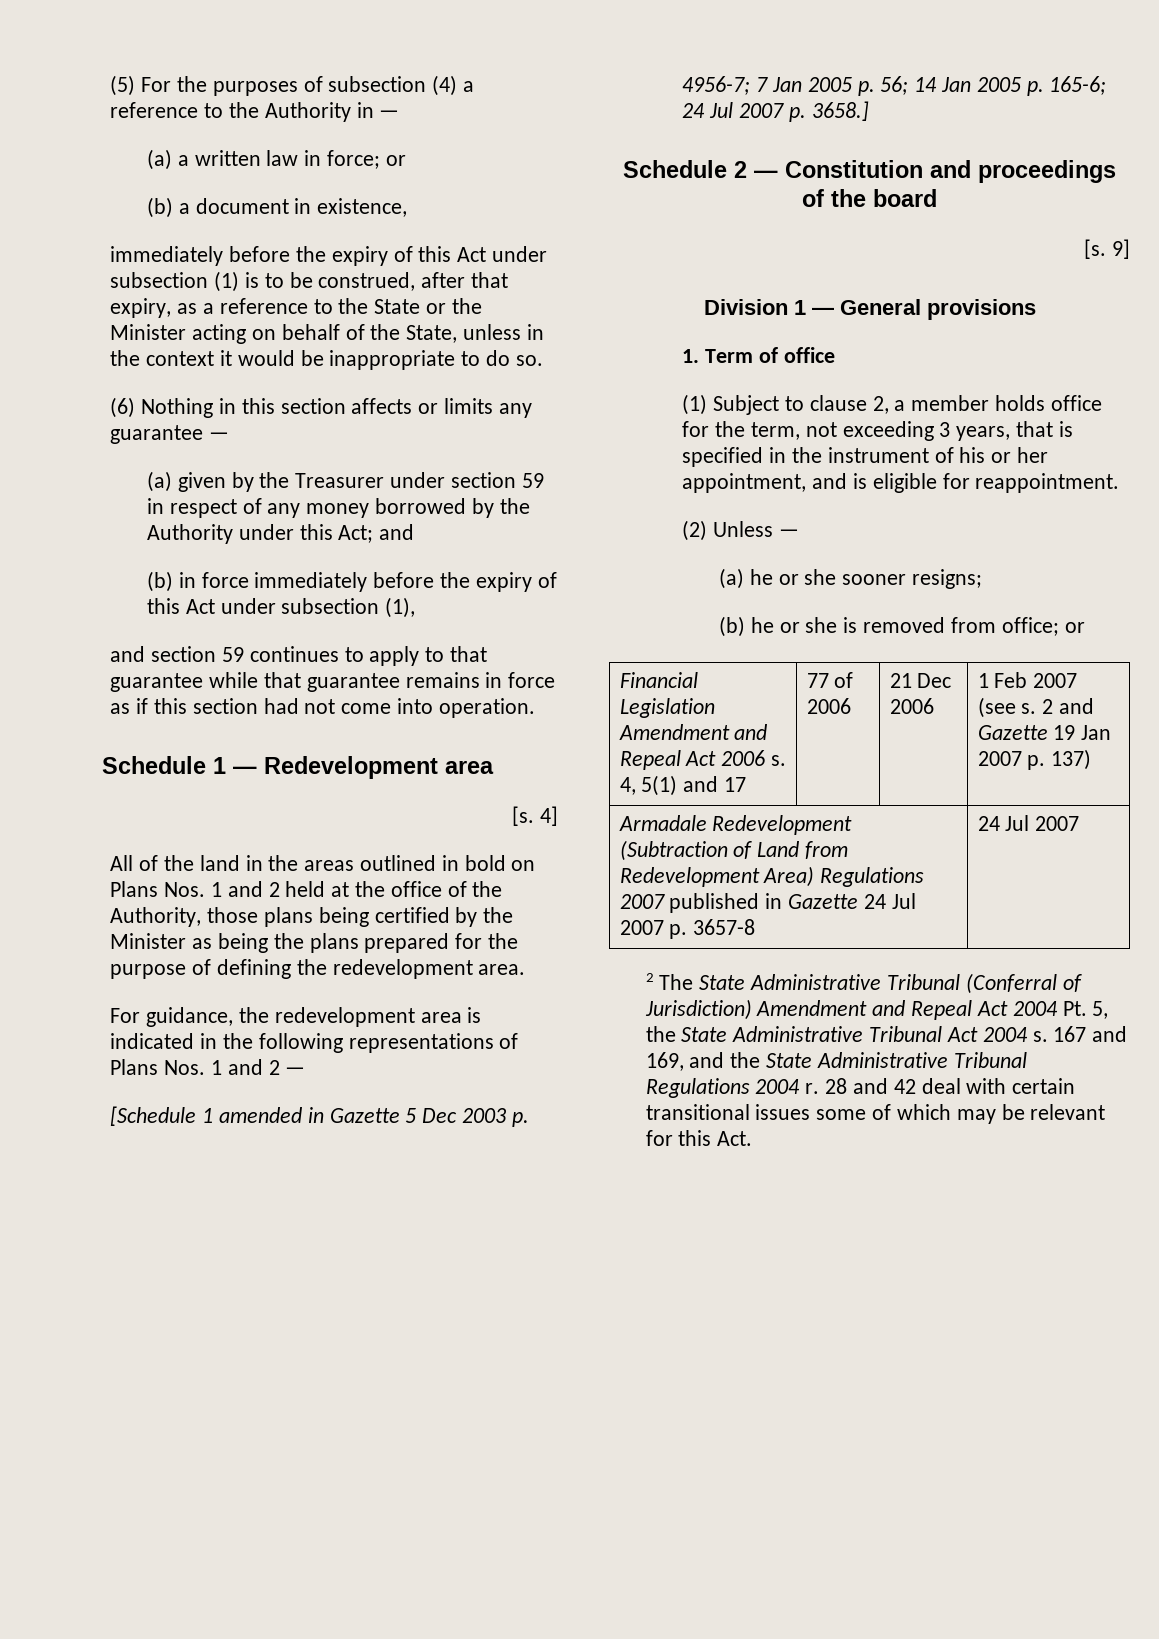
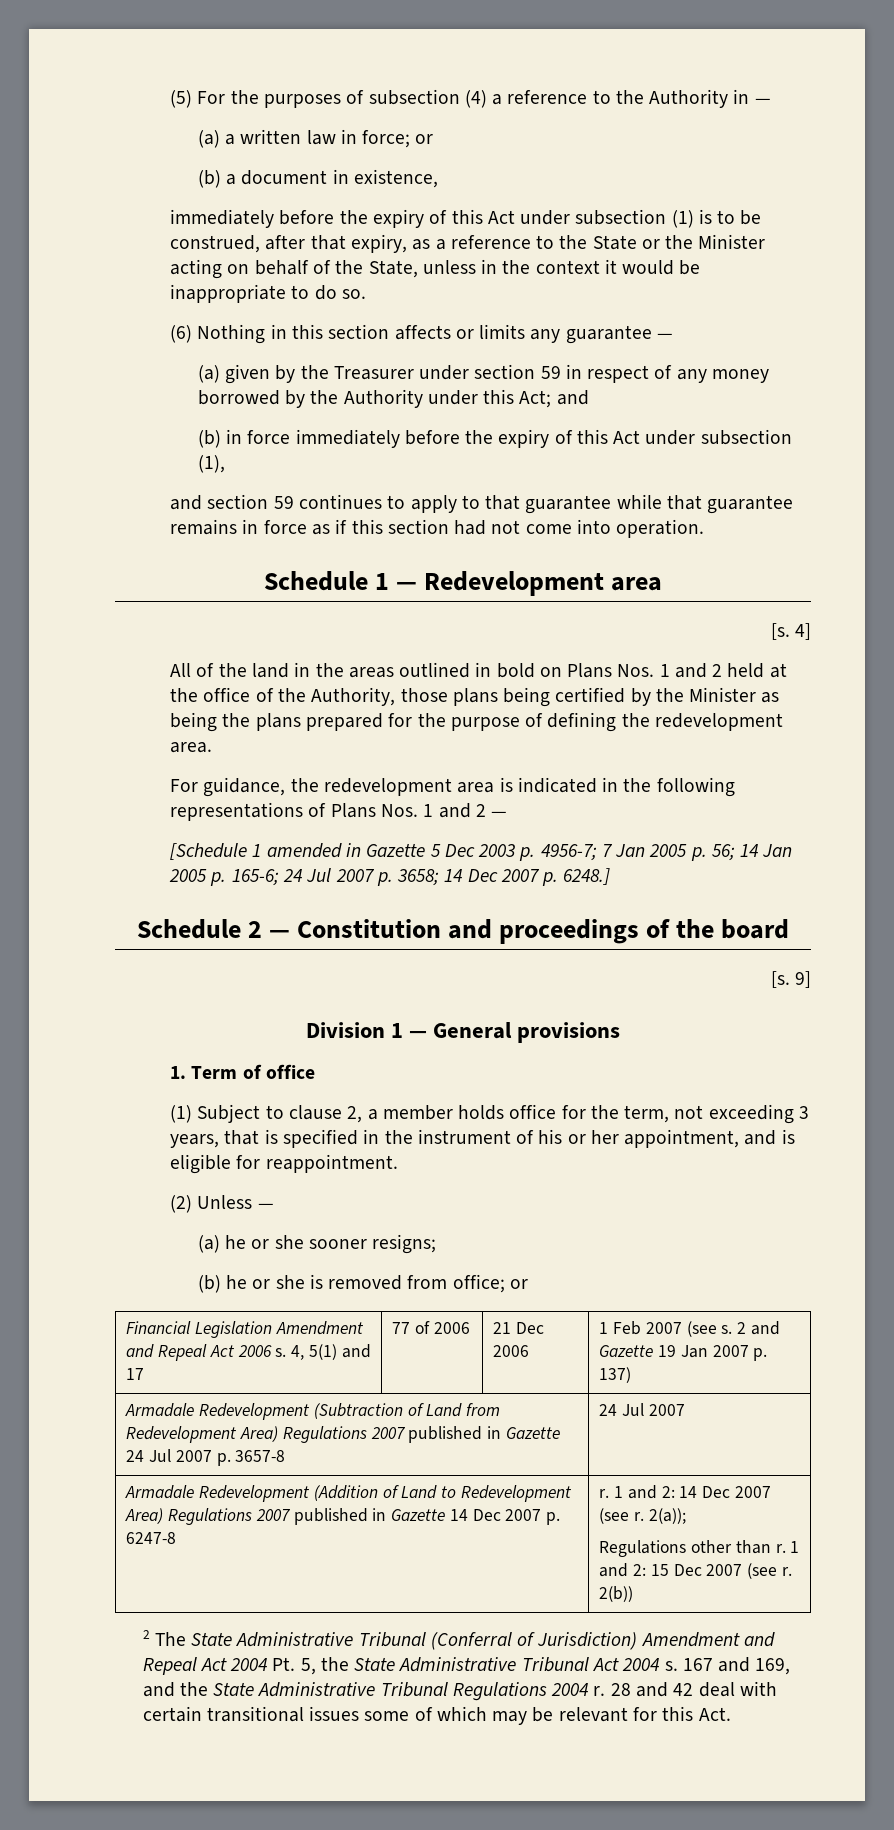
- [Schedule 1 amended in Gazette 5 Dec 2003 p. 4956-7; 7 Jan 2005 p. 56; 14 Jan 2005 p. 165-6; 24 Jul 2007 p. 3658.]
+ [Schedule 1 amended in Gazette 5 Dec 2003 p. 4956-7; 7 Jan 2005 p. 56; 14 Jan 2005 p. 165-6; 24 Jul 2007 p. 3658; 14 Dec 2007 p. 6248.]
+ Armadale Redevelopment (Addition of Land to Redevelopment Area) Regulations 2007 published in Gazette 14 Dec 2007 p. 6247-8 | r. 1 and 2: 14 Dec 2007 (see r. 2(a));
+ Regulations other than r. 1 and 2: 15 Dec 2007 (see r. 2(b))

